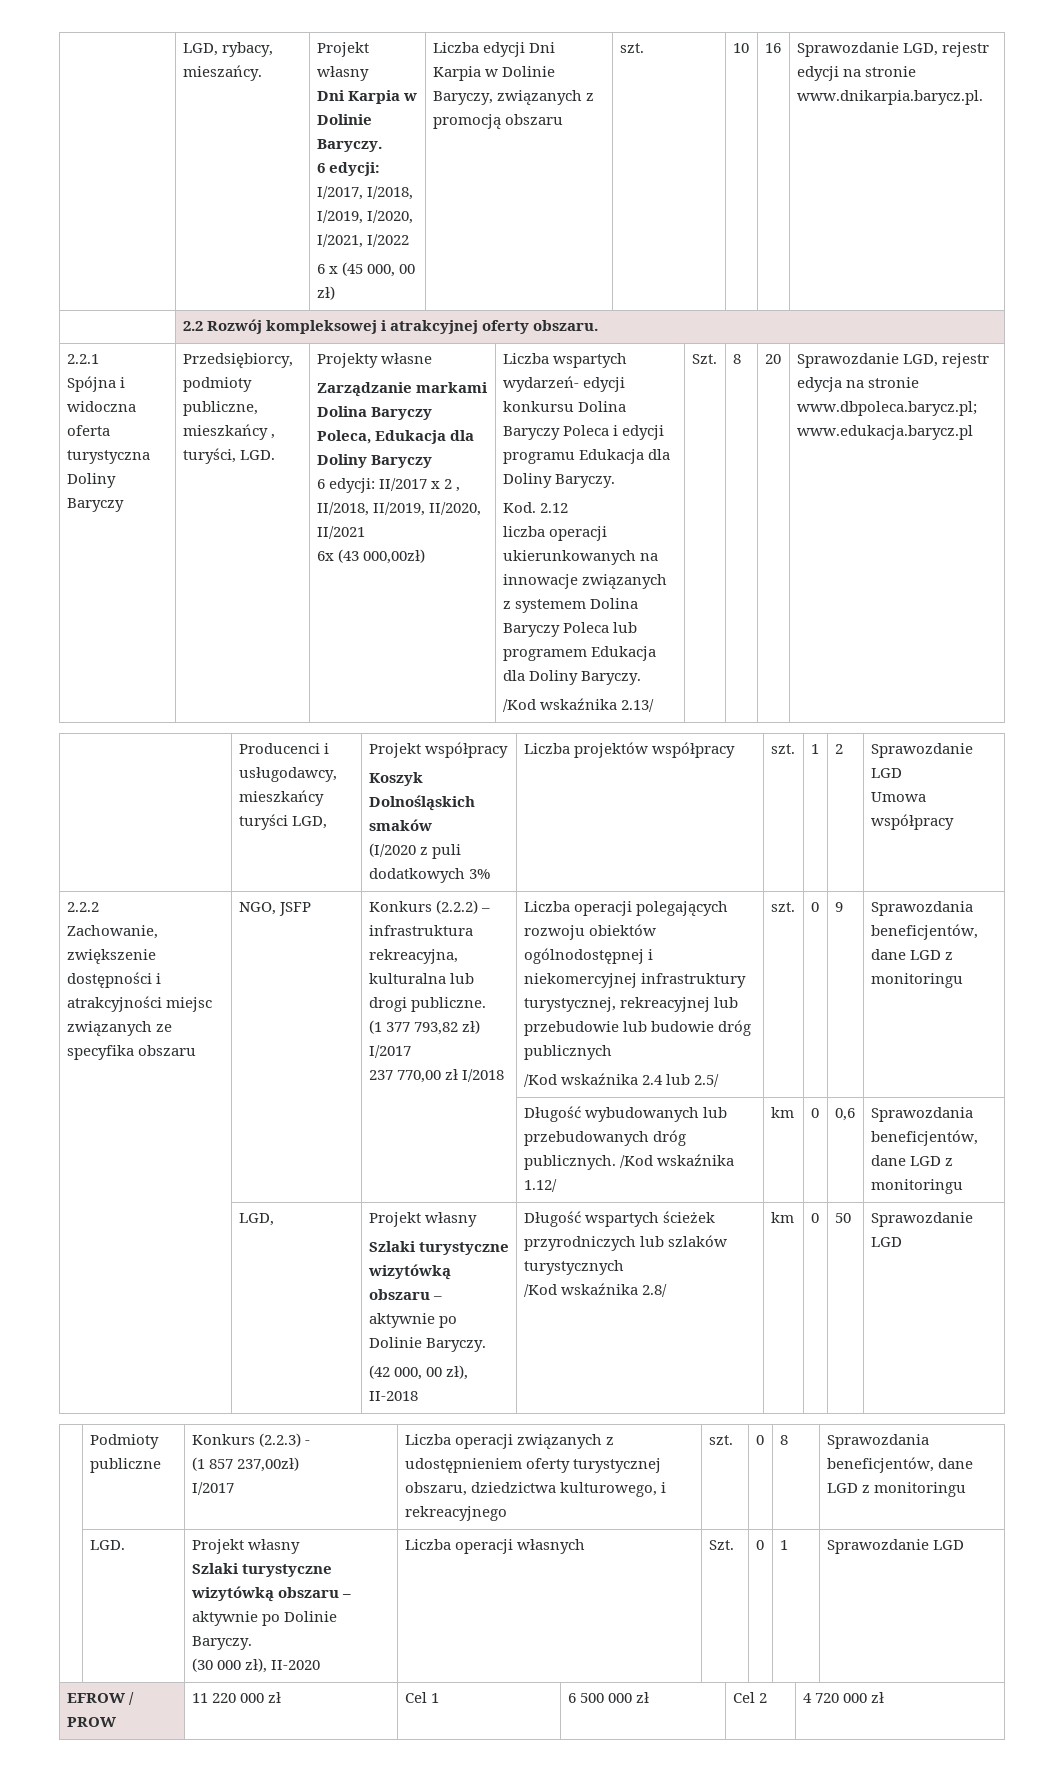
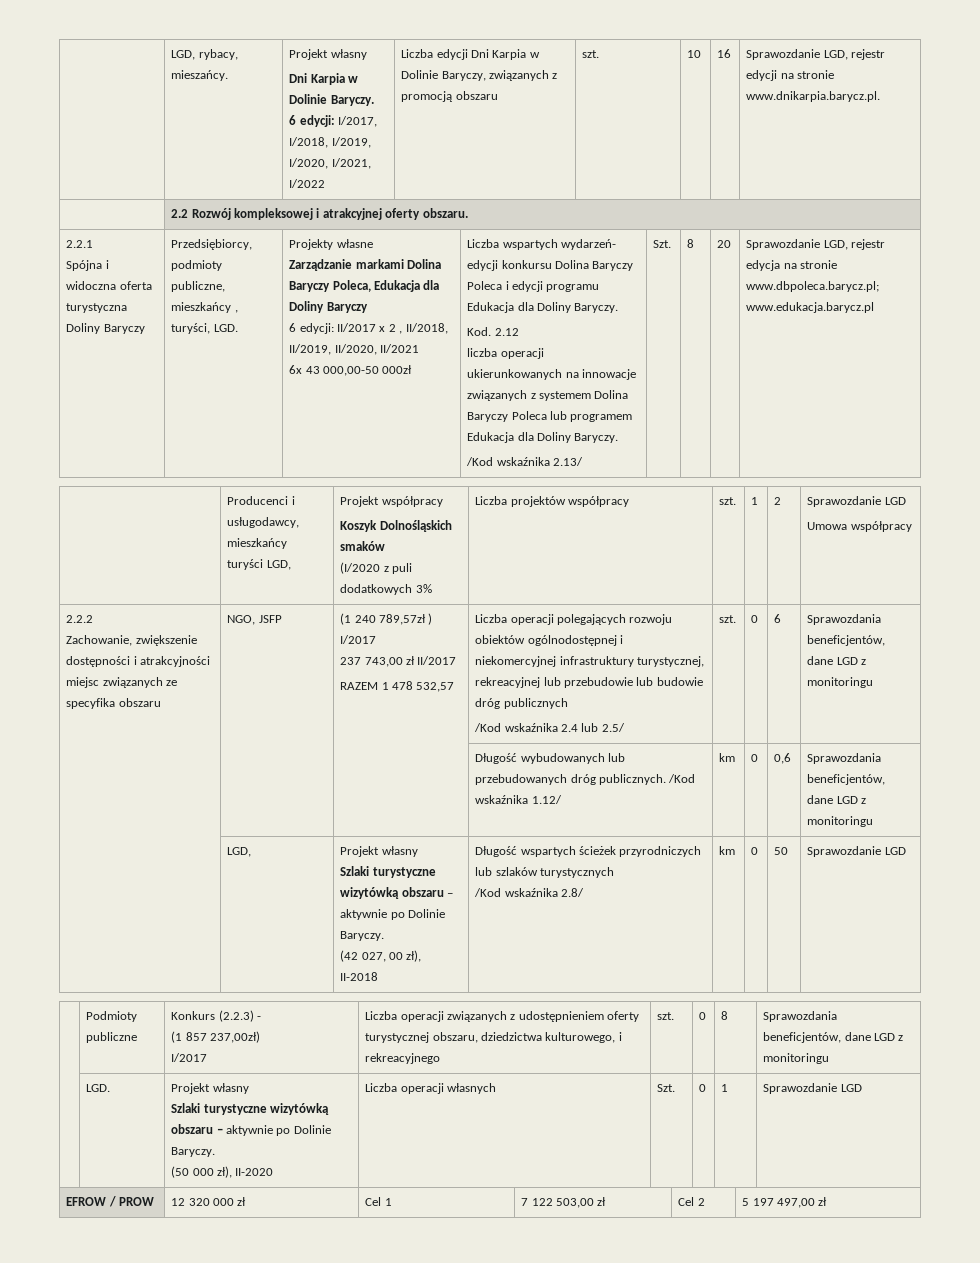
- 6 x (45 000, 00 zł)
- 6x (43 000,00zł)
+ 6x 43 000,00-50 000zł
- Konkurs (2.2.2) – infrastruktura rekreacyjna, kulturalna lub drogi publiczne.
- (1 377 793,82 zł) I/2017
- 237 770,00 zł I/2018
+ (1 240 789,57zł ) I/2017
+ 237 743,00 zł II/2017
+ RAZEM 1 478 532,57
- 0 | 9
+ 0 | 6
  | LGD, | Projekt własny
  Szlaki turystyczne wizytówką obszaru – aktywnie po Dolinie Baryczy.
- (42 000, 00 zł), II-2018 | Długość wspartych ścieżek przyrodniczych lub szlaków turystycznych
+ (42 027, 00 zł), II-2018 | Długość wspartych ścieżek przyrodniczych lub szlaków turystycznych
  | LGD. | Projekt własny
  Szlaki turystyczne wizytówką obszaru – aktywnie po Dolinie Baryczy.
- (30 000 zł), II-2020 | Liczba operacji własnych | Szt. | 0 | 1 | Sprawozdanie LGD
+ (50 000 zł), II-2020 | Liczba operacji własnych | Szt. | 0 | 1 | Sprawozdanie LGD
- EFROW / PROW | 11 220 000 zł | Cel 1 | 6 500 000 zł | Cel 2 | 4 720 000 zł
+ EFROW / PROW | 12 320 000 zł | Cel 1 | 7 122 503,00 zł | Cel 2 | 5 197 497,00 zł

